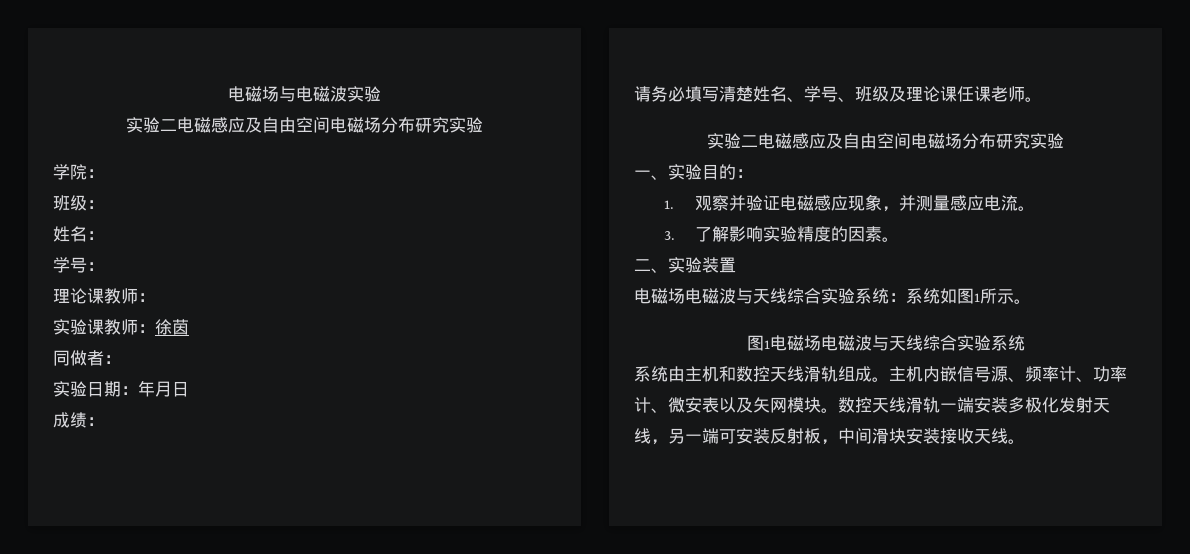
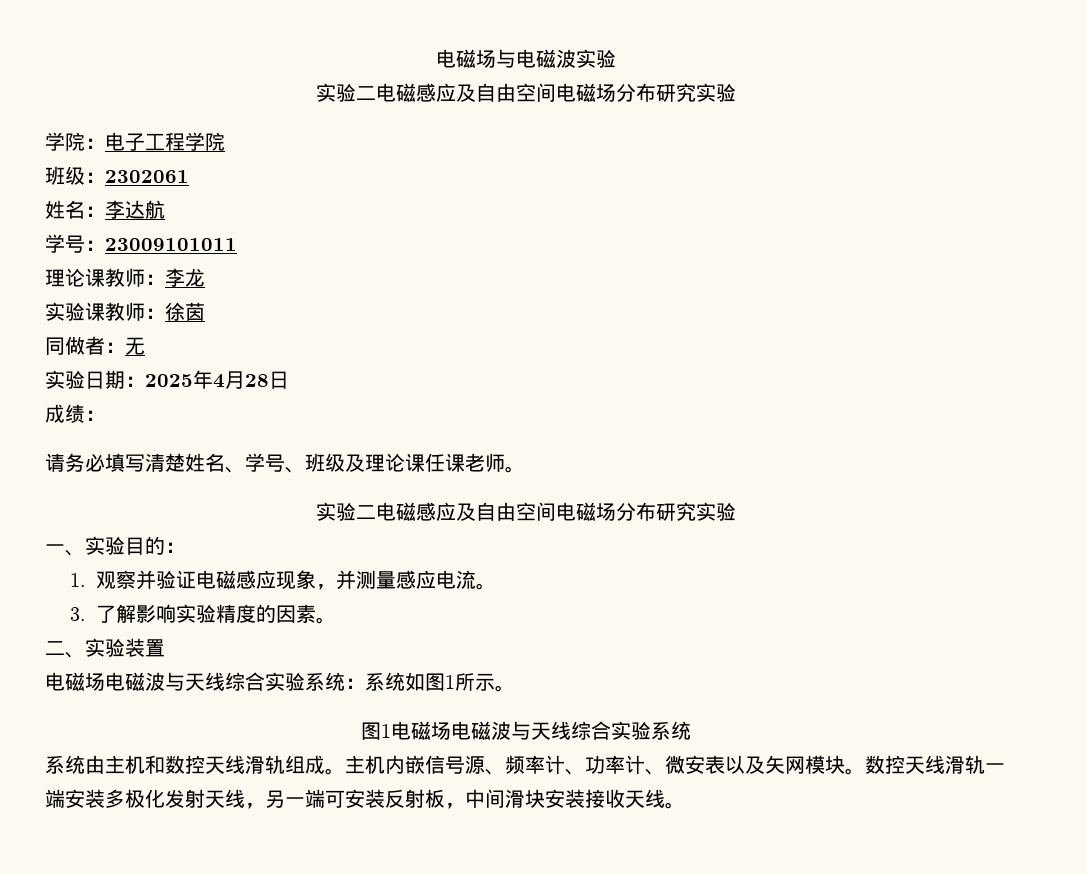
- 学院：
+ 学院：电子工程学院
- 班级：
+ 班级：2302061
- 姓名：
+ 姓名：李达航
- 学号：
+ 学号：23009101011
- 理论课教师：
+ 理论课教师：李龙
- 同做者：
+ 同做者：无
- 实验日期：年月日
+ 实验日期：2025年4月28日

